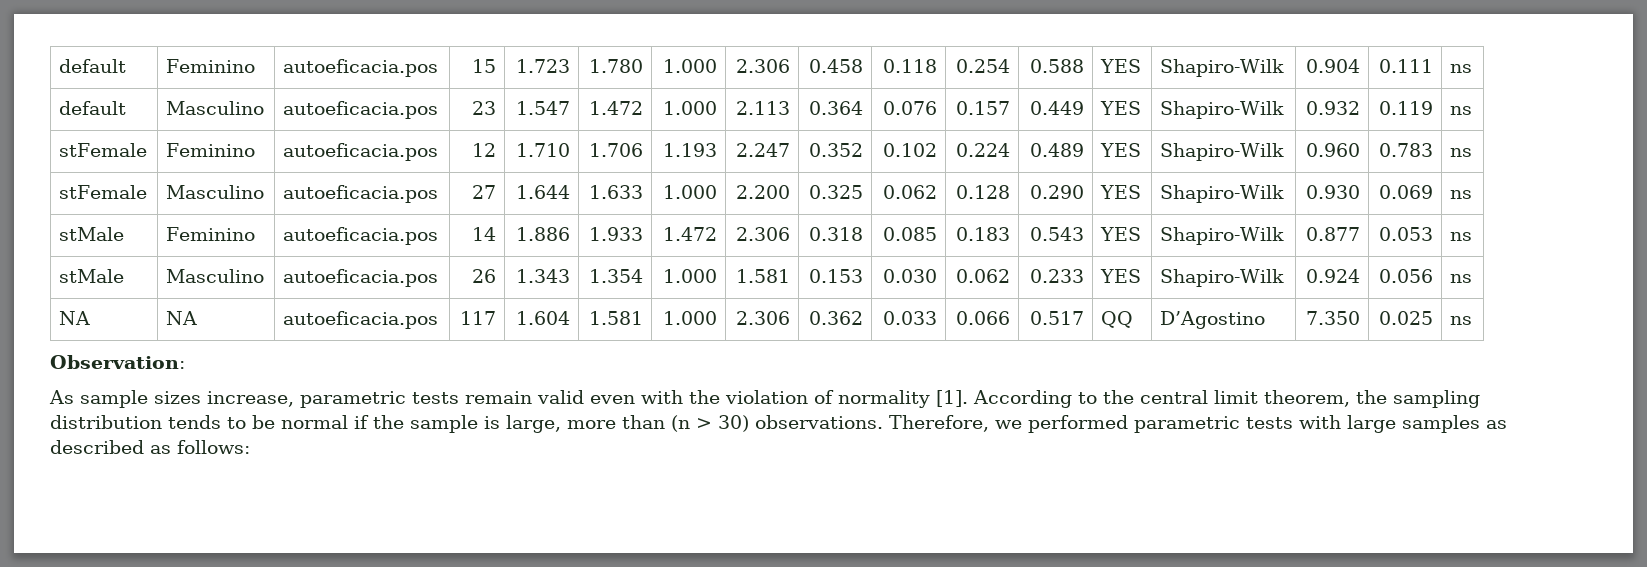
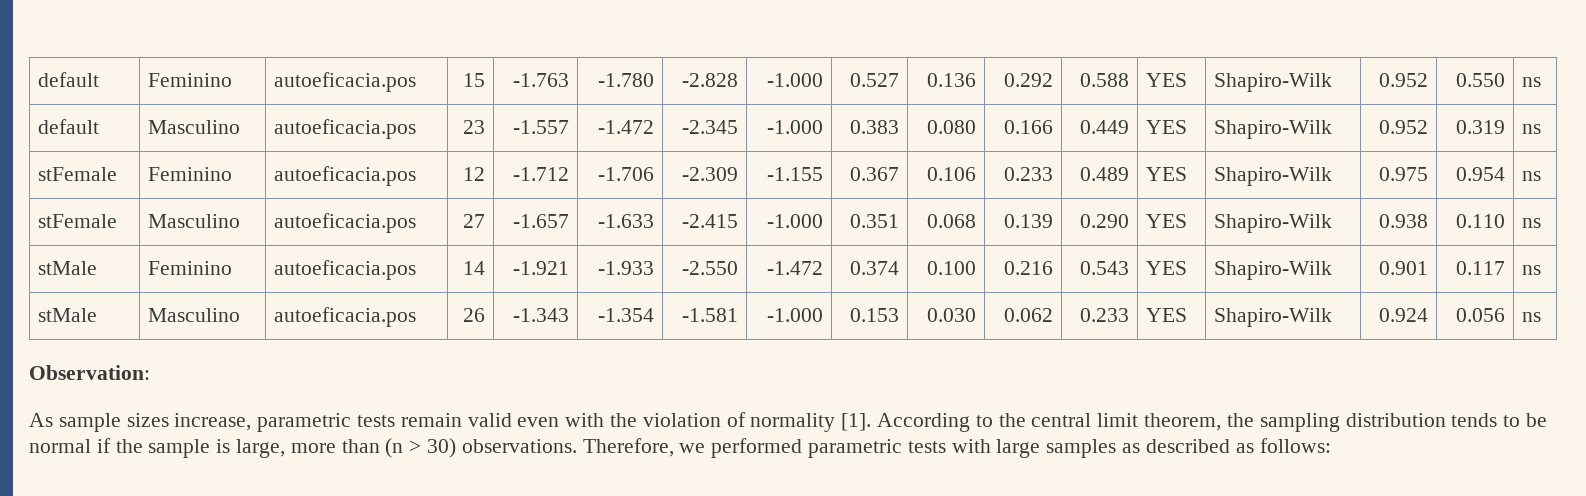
- default | Feminino | autoeficacia.pos | 15 | 1.723 | 1.780 | 1.000 | 2.306 | 0.458 | 0.118 | 0.254 | 0.588 | YES | Shapiro-Wilk | 0.904 | 0.111 | ns
+ default | Feminino | autoeficacia.pos | 15 | -1.763 | -1.780 | -2.828 | -1.000 | 0.527 | 0.136 | 0.292 | 0.588 | YES | Shapiro-Wilk | 0.952 | 0.550 | ns
- default | Masculino | autoeficacia.pos | 23 | 1.547 | 1.472 | 1.000 | 2.113 | 0.364 | 0.076 | 0.157 | 0.449 | YES | Shapiro-Wilk | 0.932 | 0.119 | ns
+ default | Masculino | autoeficacia.pos | 23 | -1.557 | -1.472 | -2.345 | -1.000 | 0.383 | 0.080 | 0.166 | 0.449 | YES | Shapiro-Wilk | 0.952 | 0.319 | ns
- stFemale | Feminino | autoeficacia.pos | 12 | 1.710 | 1.706 | 1.193 | 2.247 | 0.352 | 0.102 | 0.224 | 0.489 | YES | Shapiro-Wilk | 0.960 | 0.783 | ns
+ stFemale | Feminino | autoeficacia.pos | 12 | -1.712 | -1.706 | -2.309 | -1.155 | 0.367 | 0.106 | 0.233 | 0.489 | YES | Shapiro-Wilk | 0.975 | 0.954 | ns
- stFemale | Masculino | autoeficacia.pos | 27 | 1.644 | 1.633 | 1.000 | 2.200 | 0.325 | 0.062 | 0.128 | 0.290 | YES | Shapiro-Wilk | 0.930 | 0.069 | ns
+ stFemale | Masculino | autoeficacia.pos | 27 | -1.657 | -1.633 | -2.415 | -1.000 | 0.351 | 0.068 | 0.139 | 0.290 | YES | Shapiro-Wilk | 0.938 | 0.110 | ns
- stMale | Feminino | autoeficacia.pos | 14 | 1.886 | 1.933 | 1.472 | 2.306 | 0.318 | 0.085 | 0.183 | 0.543 | YES | Shapiro-Wilk | 0.877 | 0.053 | ns
+ stMale | Feminino | autoeficacia.pos | 14 | -1.921 | -1.933 | -2.550 | -1.472 | 0.374 | 0.100 | 0.216 | 0.543 | YES | Shapiro-Wilk | 0.901 | 0.117 | ns
- stMale | Masculino | autoeficacia.pos | 26 | 1.343 | 1.354 | 1.000 | 1.581 | 0.153 | 0.030 | 0.062 | 0.233 | YES | Shapiro-Wilk | 0.924 | 0.056 | ns
+ stMale | Masculino | autoeficacia.pos | 26 | -1.343 | -1.354 | -1.581 | -1.000 | 0.153 | 0.030 | 0.062 | 0.233 | YES | Shapiro-Wilk | 0.924 | 0.056 | ns
- NA | NA | autoeficacia.pos | 117 | 1.604 | 1.581 | 1.000 | 2.306 | 0.362 | 0.033 | 0.066 | 0.517 | QQ | D’Agostino | 7.350 | 0.025 | ns

